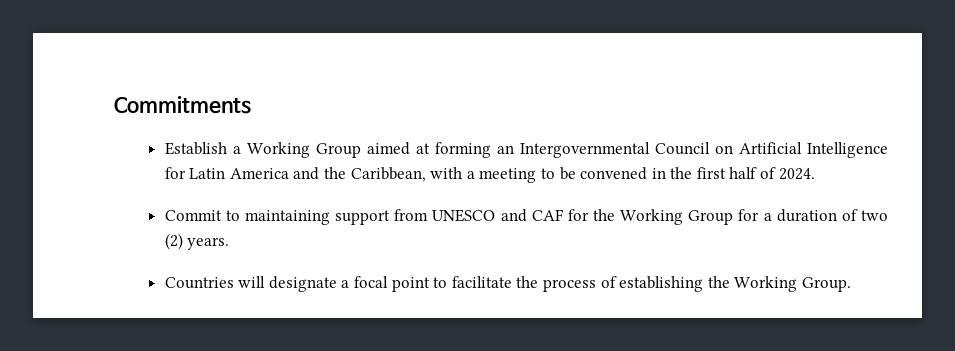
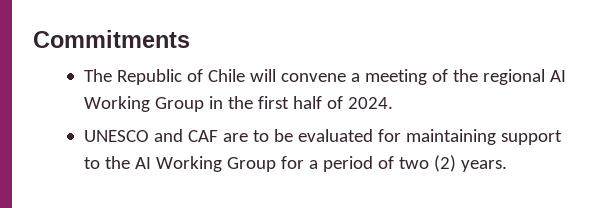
- Establish a Working Group aimed at forming an Intergovernmental Council on Artificial Intelligence for Latin America and the Caribbean, with a meeting to be convened in the first half of 2024.
+ The Republic of Chile will convene a meeting of the regional AI Working Group in the first half of 2024.
- Commit to maintaining support from UNESCO and CAF for the Working Group for a duration of two (2) years.
+ UNESCO and CAF are to be evaluated for maintaining support to the AI Working Group for a period of two (2) years.
- Countries will designate a focal point to facilitate the process of establishing the Working Group.

